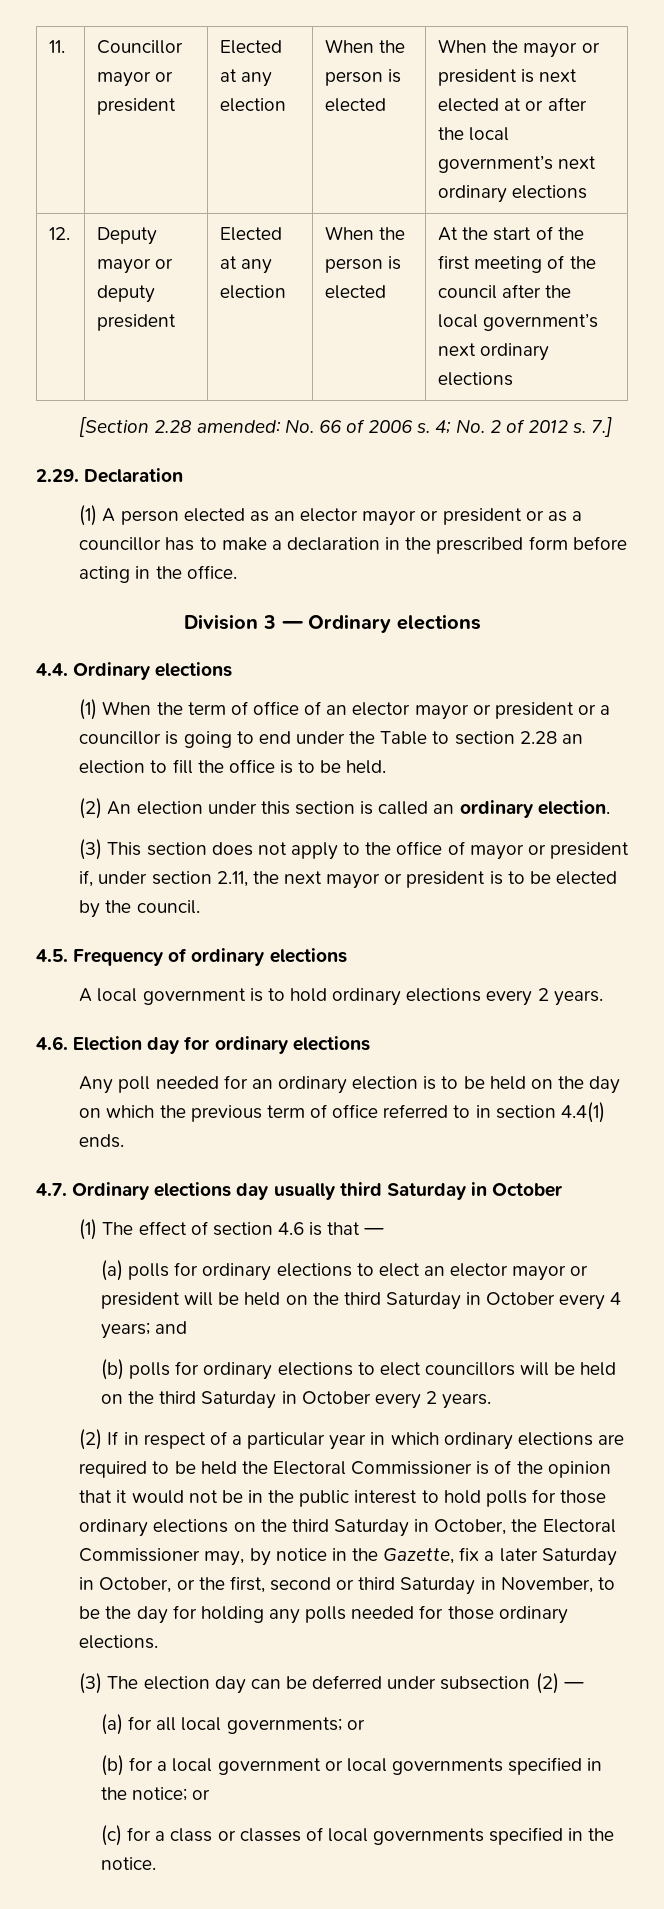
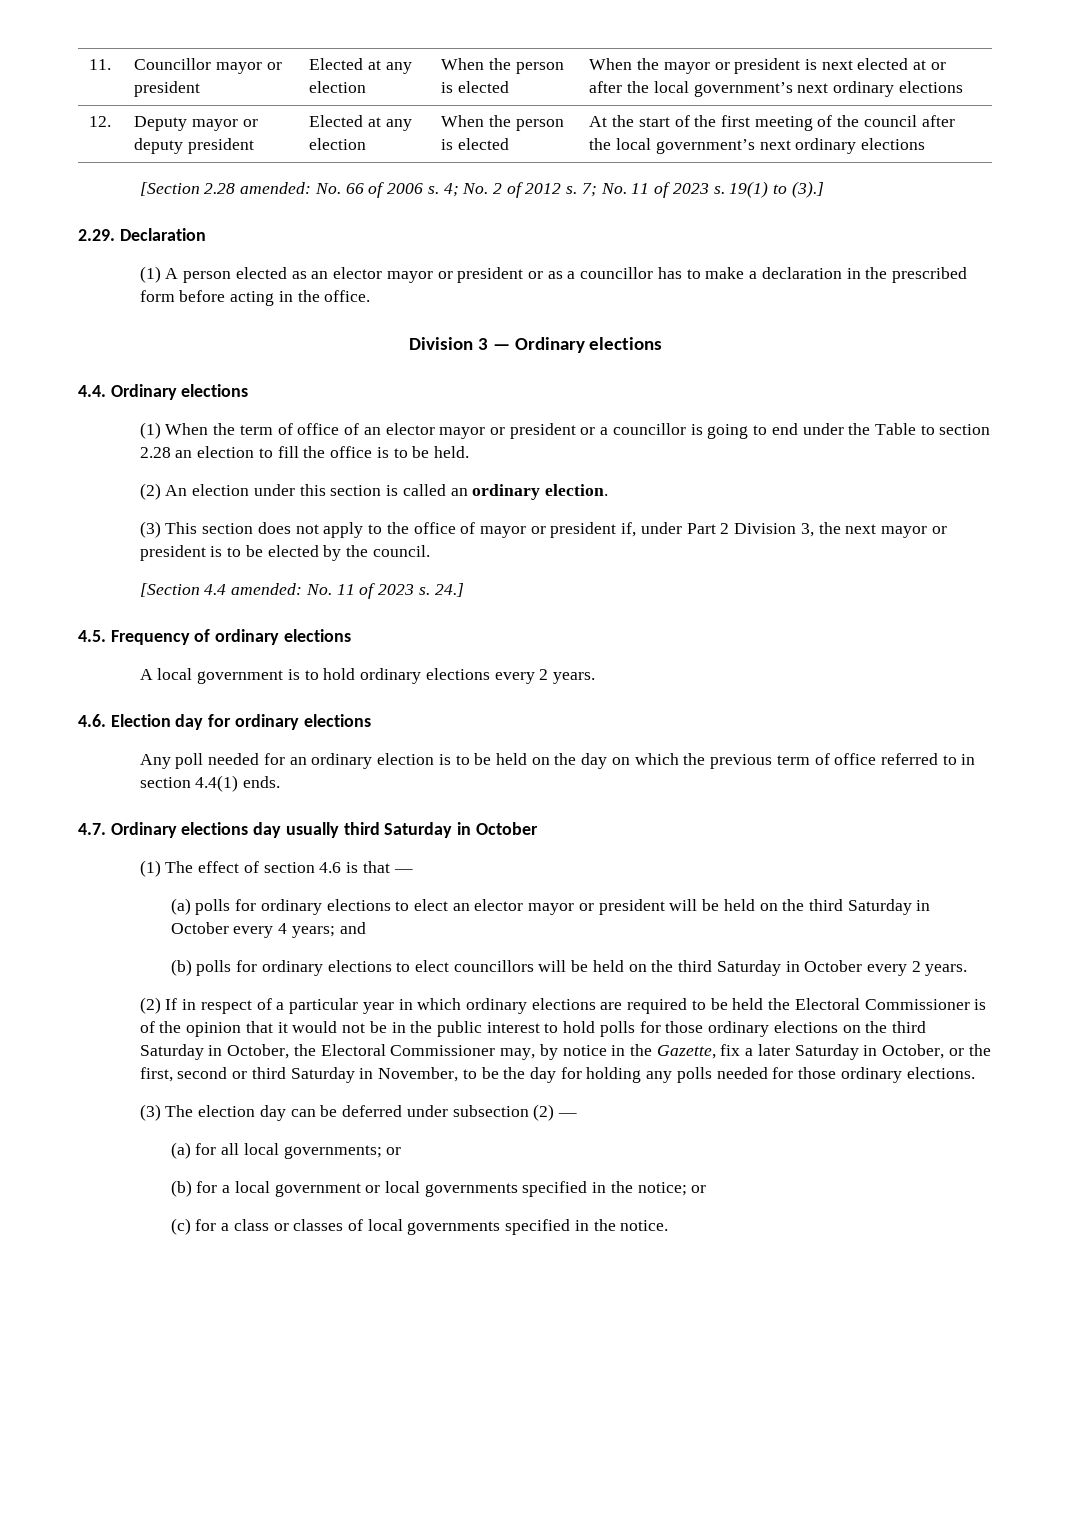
- 7.]
+ 7; No. 11 of 2023 s. 19(1) to (3).]
- (3) This section does not apply to the office of mayor or president if, under section 2.11, the next mayor or president is to be elected by the council.
+ (3) This section does not apply to the office of mayor or president if, under Part 2 Division 3, the next mayor or president is to be elected by the council.
+ [Section 4.4 amended: No. 11 of 2023 s. 24.]

